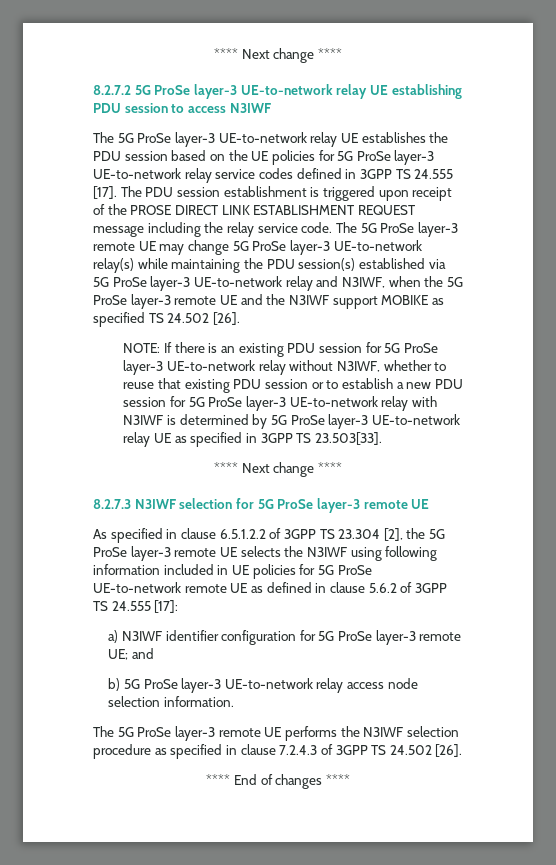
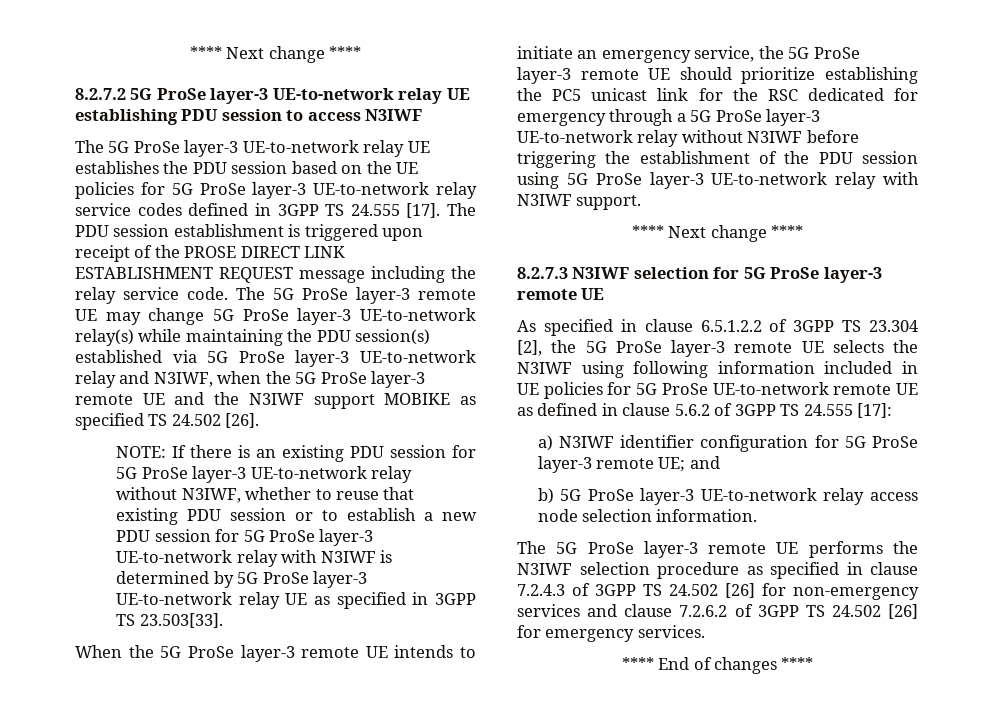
+ When the 5G ProSe layer-3 remote UE intends to initiate an emergency service, the 5G ProSe layer-3 remote UE should prioritize establishing the PC5 unicast link for the RSC dedicated for emergency through a 5G ProSe layer-3 UE-to-network relay without N3IWF before triggering the establishment of the PDU session using 5G ProSe layer-3 UE-to-network relay with N3IWF support.
- The 5G ProSe layer-3 remote UE performs the N3IWF selection procedure as specified in clause 7.2.4.3 of 3GPP TS 24.502 [26].
+ The 5G ProSe layer-3 remote UE performs the N3IWF selection procedure as specified in clause 7.2.4.3 of 3GPP TS 24.502 [26] for non-emergency services and clause 7.2.6.2 of 3GPP TS 24.502 [26] for emergency services.

